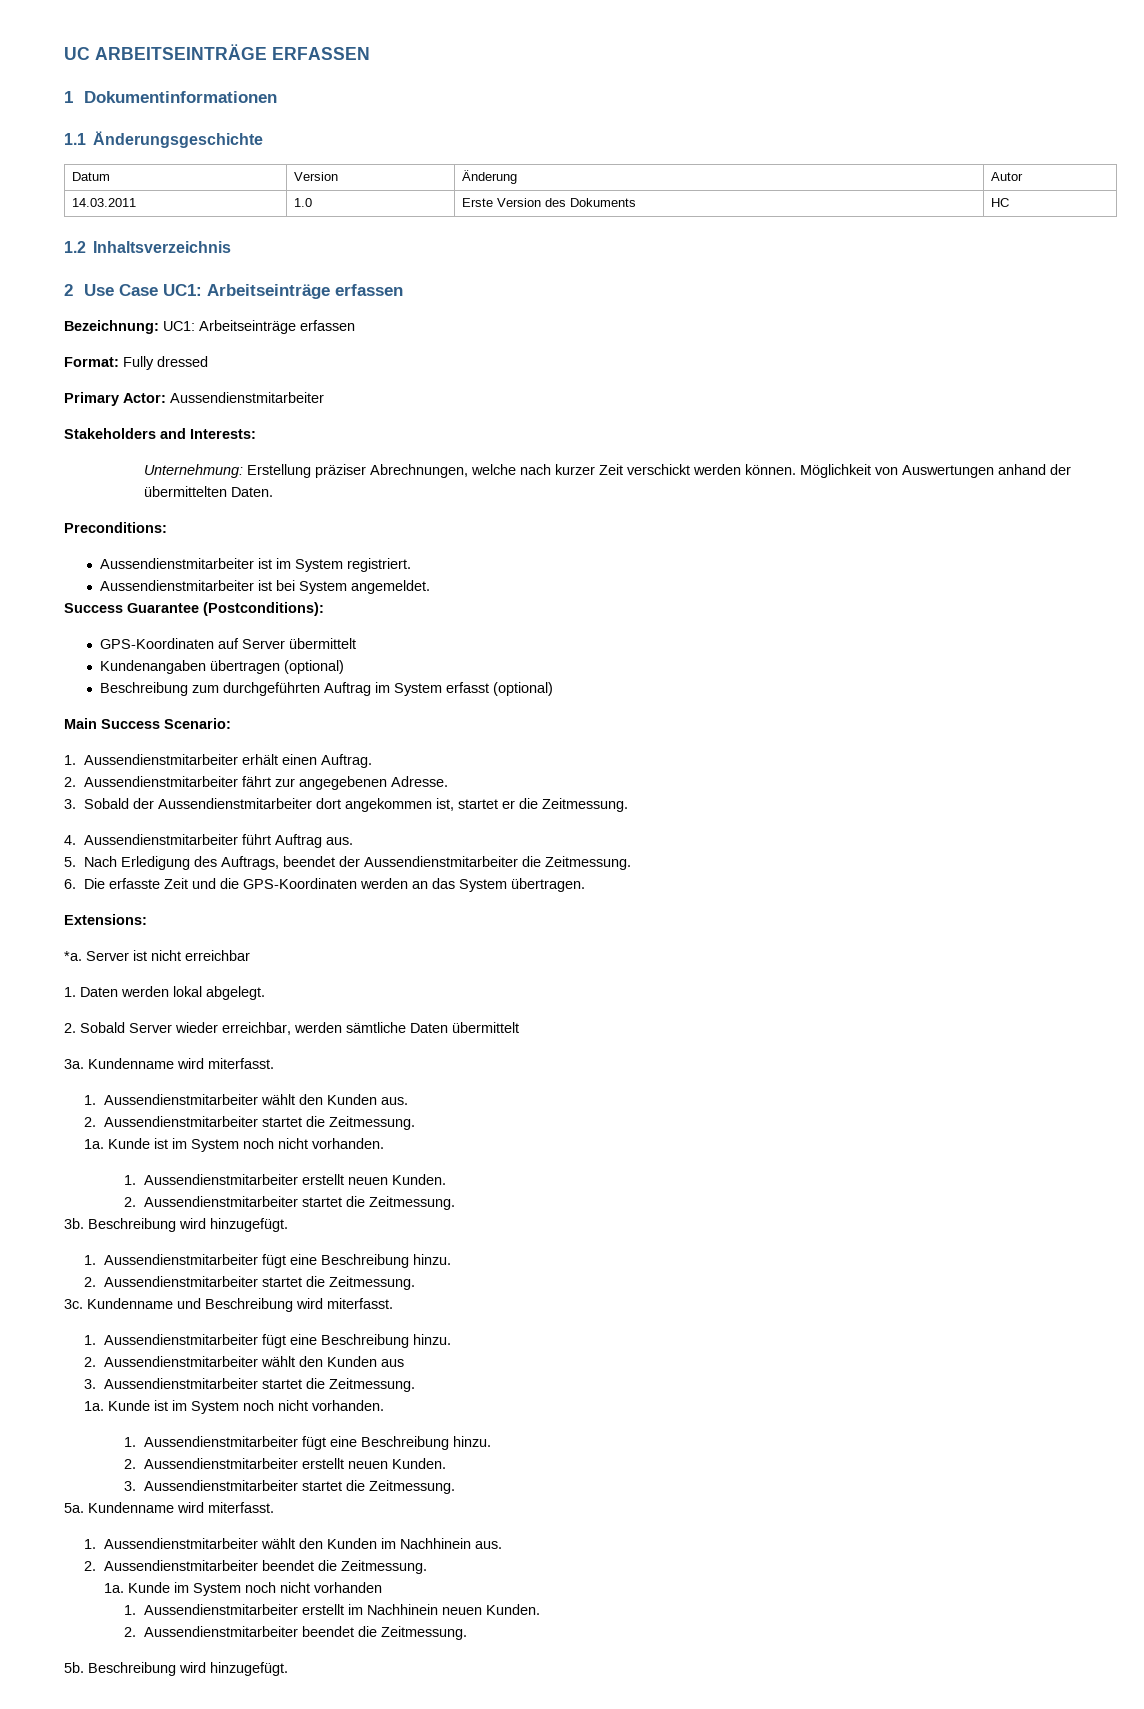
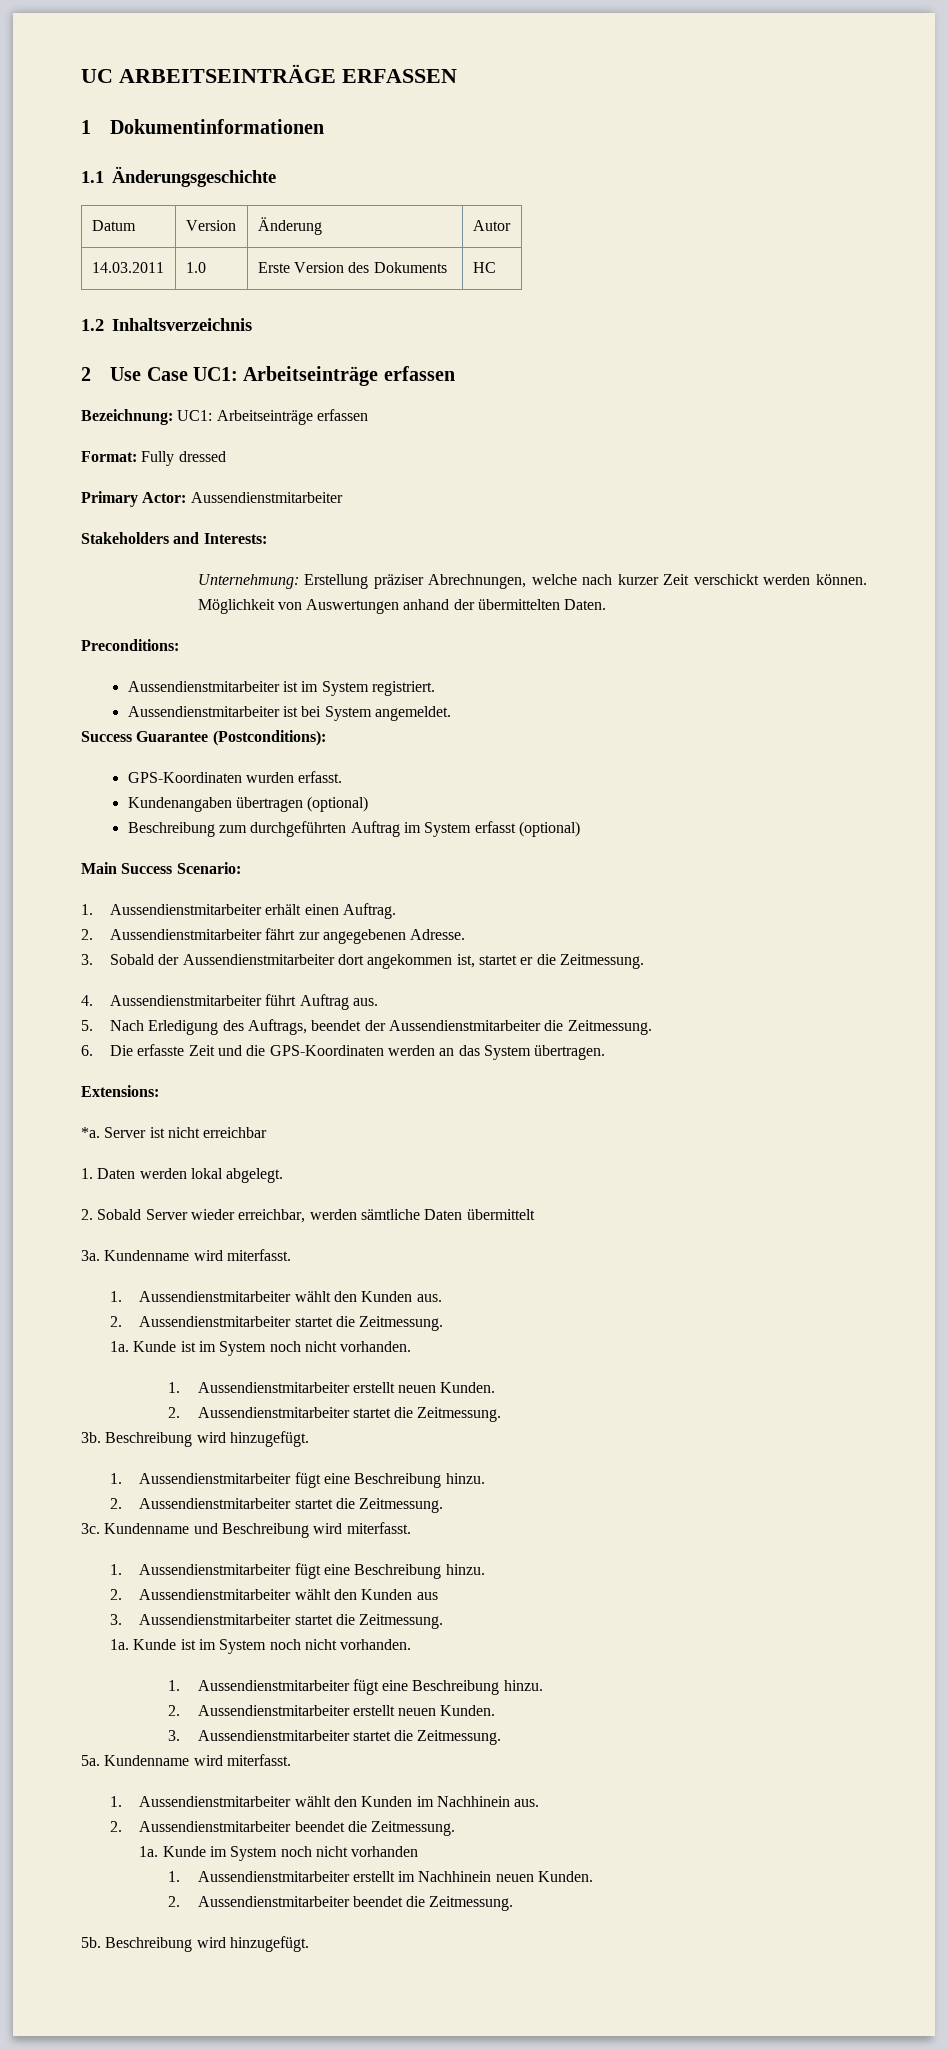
- GPS-Koordinaten auf Server übermittelt
+ GPS-Koordinaten wurden erfasst.

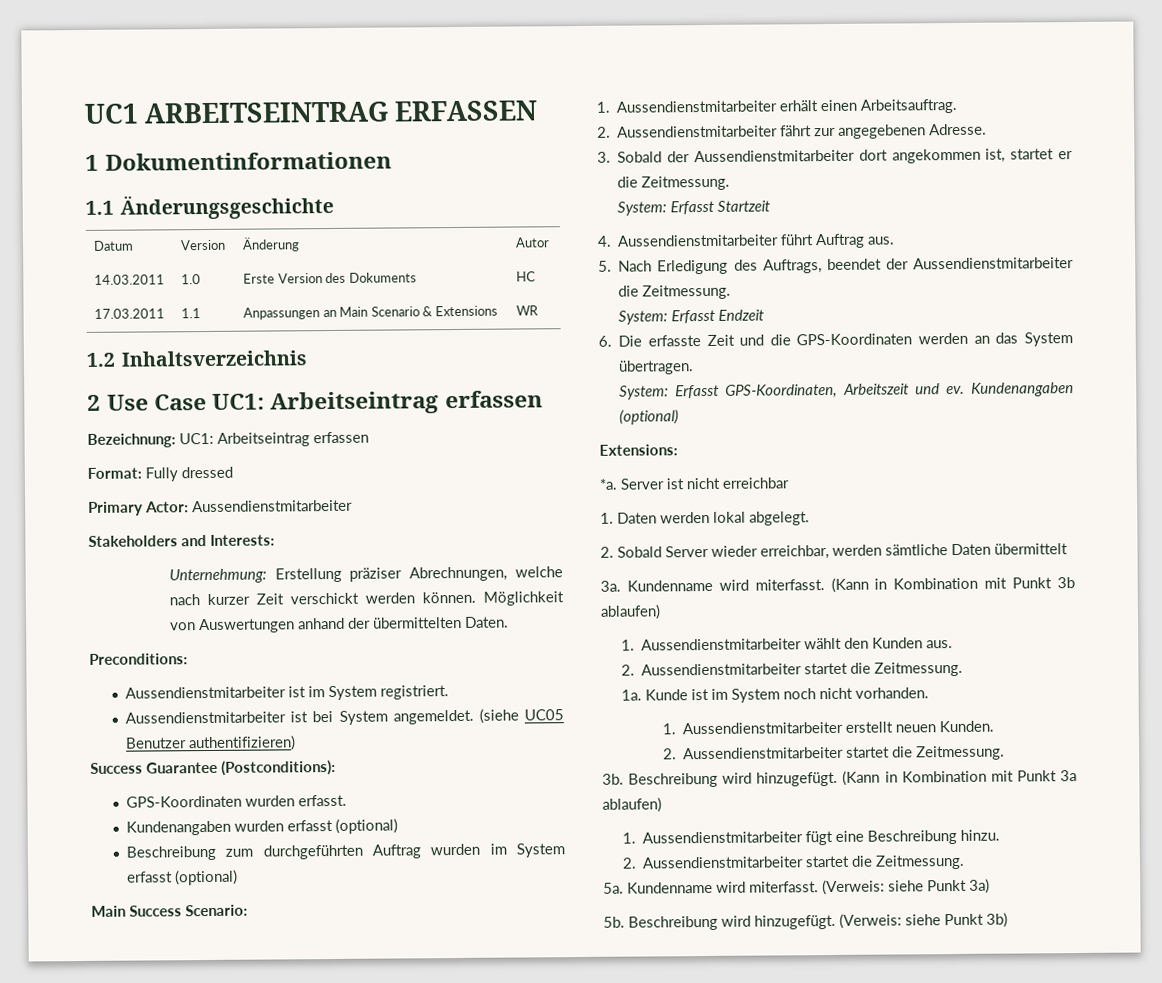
- UC ARBEITSEINTRÄGE ERFASSEN
+ UC1 ARBEITSEINTRAG ERFASSEN
+ 17.03.2011 | 1.1 | Anpassungen an Main Scenario & Extensions | WR
- 2 Use Case UC1: Arbeitseinträge erfassen
+ 2 Use Case UC1: Arbeitseintrag erfassen
- Bezeichnung: UC1: Arbeitseinträge erfassen
+ Bezeichnung: UC1: Arbeitseintrag erfassen
+ (siehe UC05 Benutzer authentifizieren)
- Kundenangaben übertragen (optional)
+ Kundenangaben wurden erfasst (optional)
- Beschreibung zum durchgeführten Auftrag im System erfasst (optional)
+ Beschreibung zum durchgeführten Auftrag wurden im System erfasst (optional)
- 1. Aussendienstmitarbeiter erhält einen Auftrag.
+ 1. Aussendienstmitarbeiter erhält einen Arbeitsauftrag.
+ System: Erfasst Startzeit
+ System: Erfasst Endzeit
+ System: Erfasst GPS-Koordinaten, Arbeitszeit und ev. Kundenangaben (optional)
+ (Kann in Kombination mit Punkt 3b ablaufen)
+ (Kann in Kombination mit Punkt 3a ablaufen)
- 3c. Kundenname und Beschreibung wird miterfasst.
- 1. Aussendienstmitarbeiter fügt eine Beschreibung hinzu.
- 2. Aussendienstmitarbeiter wählt den Kunden aus
- 3. Aussendienstmitarbeiter startet die Zeitmessung.
- 1a. Kunde ist im System noch nicht vorhanden.
- 1. Aussendienstmitarbeiter fügt eine Beschreibung hinzu.
- 2. Aussendienstmitarbeiter erstellt neuen Kunden.
- 3. Aussendienstmitarbeiter startet die Zeitmessung.
- 5a. Kundenname wird miterfasst.
- 1. Aussendienstmitarbeiter wählt den Kunden im Nachhinein aus.
- 2. Aussendienstmitarbeiter beendet die Zeitmessung.
- 1a. Kunde im System noch nicht vorhanden
- 1. Aussendienstmitarbeiter erstellt im Nachhinein neuen Kunden.
- 2. Aussendienstmitarbeiter beendet die Zeitmessung.
+ 5a. Kundenname wird miterfasst. (Verweis: siehe Punkt 3a)
+ (Verweis: siehe Punkt 3b)

